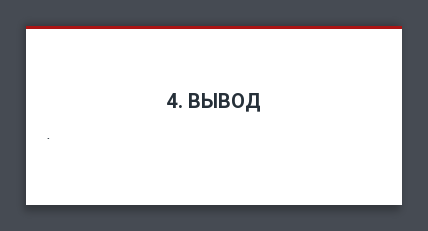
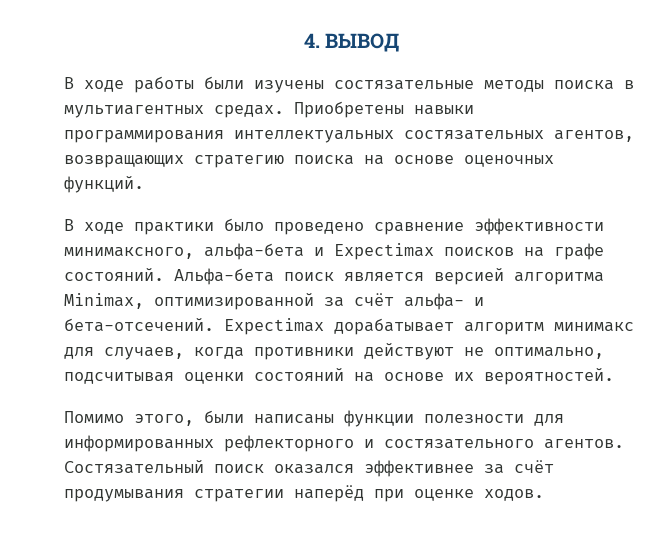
- .
+ В ходе работы были изучены состязательные методы поиска в мультиагентных средах. Приобретены навыки программирования интеллектуальных состязательных агентов, возвращающих стратегию поиска на основе оценочных функций.
+ В ходе практики было проведено сравнение эффективности минимаксного, альфа-бета и Expectimax поисков на графе состояний. Альфа-бета поиск является версией алгоритма Minimax, оптимизированной за счёт альфа- и бета-отсечений. Expectimax дорабатывает алгоритм минимакс для случаев, когда противники действуют не оптимально, подсчитывая оценки состояний на основе их вероятностей.
+ Помимо этого, были написаны функции полезности для информированных рефлекторного и состязательного агентов. Состязательный поиск оказался эффективнее за счёт продумывания стратегии наперёд при оценке ходов.

